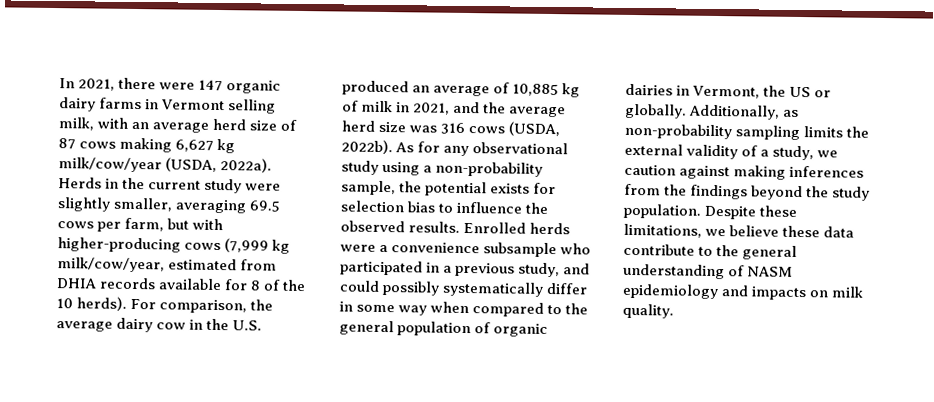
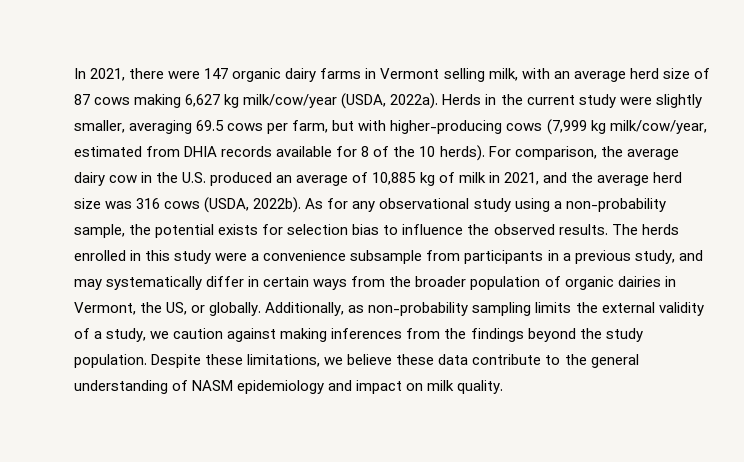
- Enrolled herds were a convenience subsample who participated in a previous study, and could possibly systematically differ in some way when compared to the general population of organic dairies in Vermont, the US or globally.
+ The herds enrolled in this study were a convenience subsample from participants in a previous study, and may systematically differ in certain ways from the broader population of organic dairies in Vermont, the US, or globally.
- Despite these limitations, we believe these data contribute to the general understanding of NASM epidemiology and impacts on milk quality.
+ Despite these limitations, we believe these data contribute to the general understanding of NASM epidemiology and impact on milk quality.

